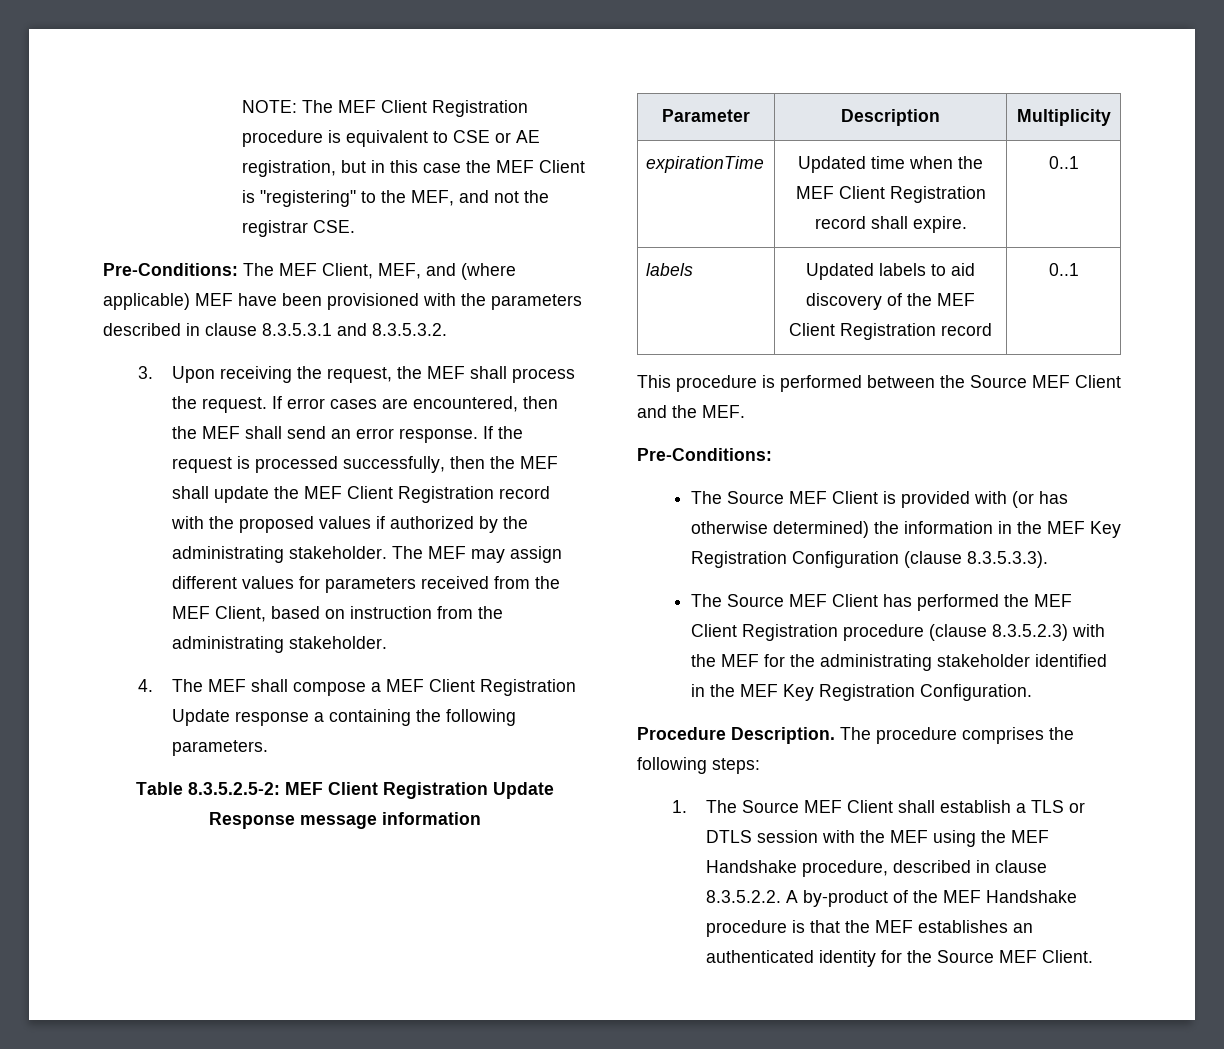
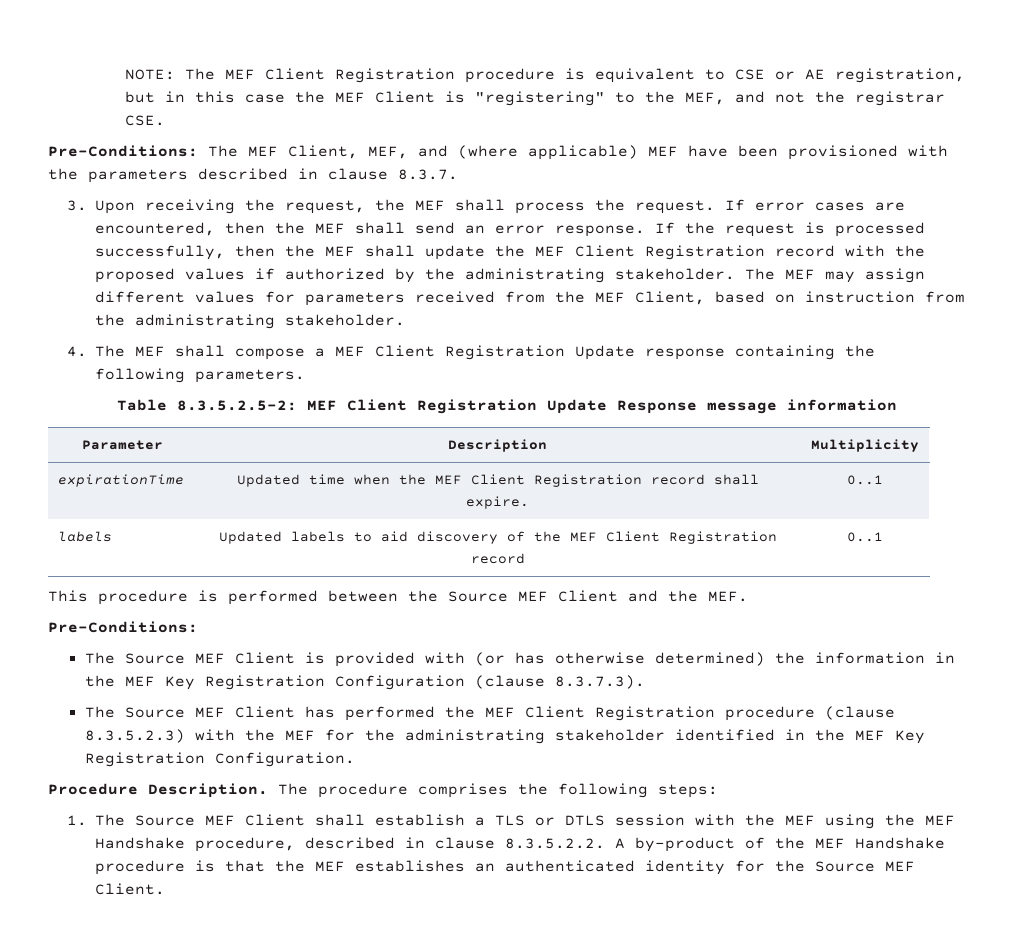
- Pre-Conditions: The MEF Client, MEF, and (where applicable) MEF have been provisioned with the parameters described in clause 8.3.5.3.1 and 8.3.5.3.2.
+ Pre-Conditions: The MEF Client, MEF, and (where applicable) MEF have been provisioned with the parameters described in clause 8.3.7.
- 4. The MEF shall compose a MEF Client Registration Update response a containing the following parameters.
+ 4. The MEF shall compose a MEF Client Registration Update response containing the following parameters.
- The Source MEF Client is provided with (or has otherwise determined) the information in the MEF Key Registration Configuration (clause 8.3.5.3.3).
+ The Source MEF Client is provided with (or has otherwise determined) the information in the MEF Key Registration Configuration (clause 8.3.7.3).

